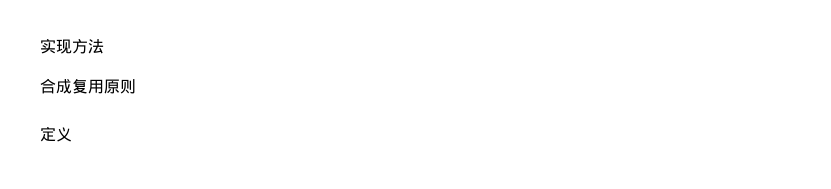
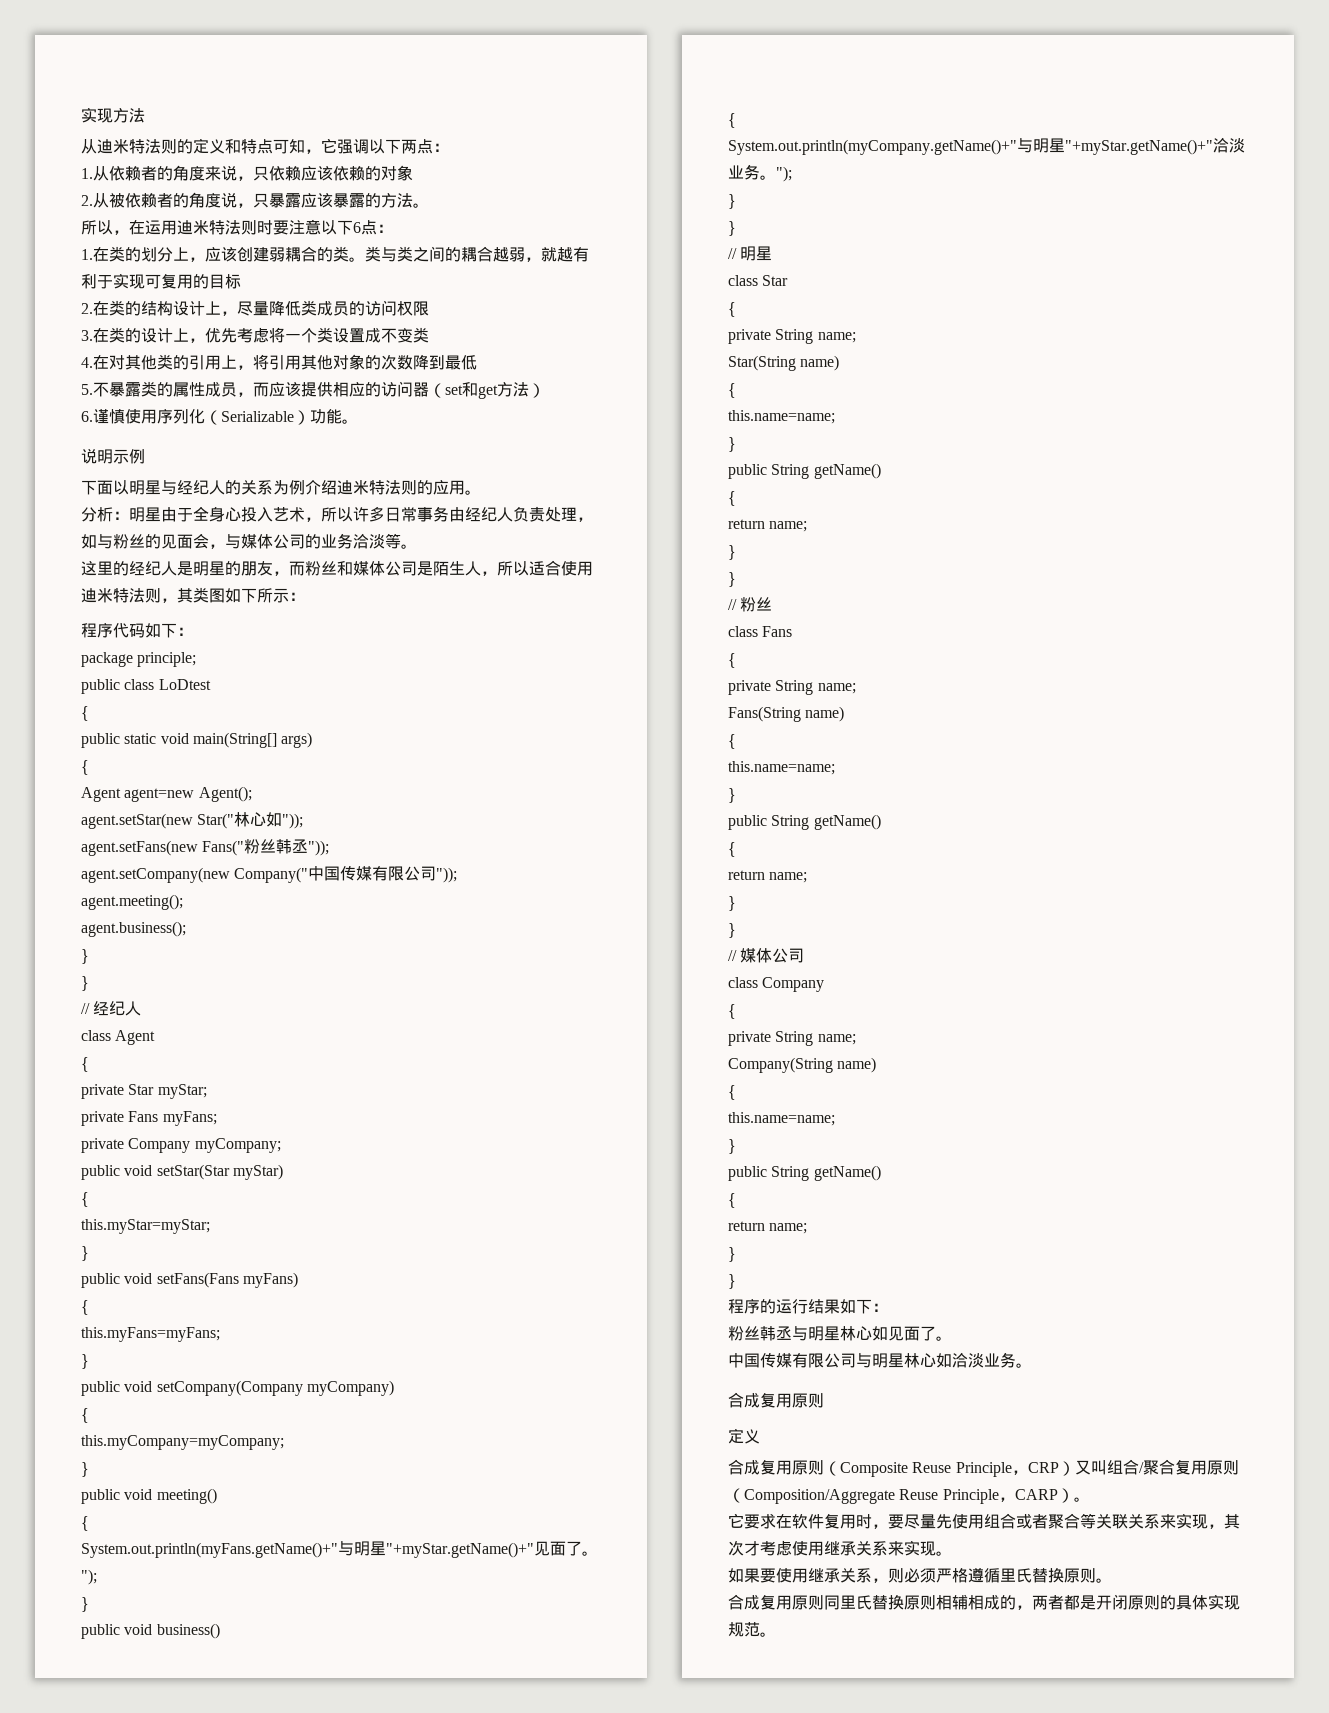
+ 从迪米特法则的定义和特点可知，它强调以下两点：
+ 1.从依赖者的角度来说，只依赖应该依赖的对象
+ 2.从被依赖者的角度说，只暴露应该暴露的方法。
+ 所以，在运用迪米特法则时要注意以下6点：
+ 1.在类的划分上，应该创建弱耦合的类。类与类之间的耦合越弱，就越有利于实现可复用的目标
+ 2.在类的结构设计上，尽量降低类成员的访问权限
+ 3.在类的设计上，优先考虑将一个类设置成不变类
+ 4.在对其他类的引用上，将引用其他对象的次数降到最低
+ 5.不暴露类的属性成员，而应该提供相应的访问器（set和get方法）
+ 6.谨慎使用序列化（Serializable）功能。
+ 说明示例
+ 下面以明星与经纪人的关系为例介绍迪米特法则的应用。
+ 分析：明星由于全身心投入艺术，所以许多日常事务由经纪人负责处理，如与粉丝的见面会，与媒体公司的业务洽淡等。
+ 这里的经纪人是明星的朋友，而粉丝和媒体公司是陌生人，所以适合使用迪米特法则，其类图如下所示：
+ 程序代码如下：
+ package principle;
+ public class LoDtest
+ {
+ public static void main(String[] args)
+ {
+ Agent agent=new Agent();
+ agent.setStar(new Star("林心如"));
+ agent.setFans(new Fans("粉丝韩丞"));
+ agent.setCompany(new Company("中国传媒有限公司"));
+ agent.meeting();
+ agent.business();
+ }
+ }
+ // 经纪人
+ class Agent
+ {
+ private Star myStar;
+ private Fans myFans;
+ private Company myCompany;
+ public void setStar(Star myStar)
+ {
+ this.myStar=myStar;
+ }
+ public void setFans(Fans myFans)
+ {
+ this.myFans=myFans;
+ }
+ public void setCompany(Company myCompany)
+ {
+ this.myCompany=myCompany;
+ }
+ public void meeting()
+ {
+ System.out.println(myFans.getName()+"与明星"+myStar.getName()+"见面了。");
+ }
+ public void business()
+ {
+ System.out.println(myCompany.getName()+"与明星"+myStar.getName()+"洽淡业务。");
+ }
+ }
+ // 明星
+ class Star
+ {
+ private String name;
+ Star(String name)
+ {
+ this.name=name;
+ }
+ public String getName()
+ {
+ return name;
+ }
+ }
+ // 粉丝
+ class Fans
+ {
+ private String name;
+ Fans(String name)
+ {
+ this.name=name;
+ }
+ public String getName()
+ {
+ return name;
+ }
+ }
+ // 媒体公司
+ class Company
+ {
+ private String name;
+ Company(String name)
+ {
+ this.name=name;
+ }
+ public String getName()
+ {
+ return name;
+ }
+ }
+ 程序的运行结果如下：
+ 粉丝韩丞与明星林心如见面了。
+ 中国传媒有限公司与明星林心如洽淡业务。
  合成复用原则
  定义
+ 合成复用原则（Composite Reuse Principle，CRP）又叫组合/聚合复用原则（Composition/Aggregate Reuse Principle，CARP）。
+ 它要求在软件复用时，要尽量先使用组合或者聚合等关联关系来实现，其次才考虑使用继承关系来实现。
+ 如果要使用继承关系，则必须严格遵循里氏替换原则。
+ 合成复用原则同里氏替换原则相辅相成的，两者都是开闭原则的具体实现规范。

